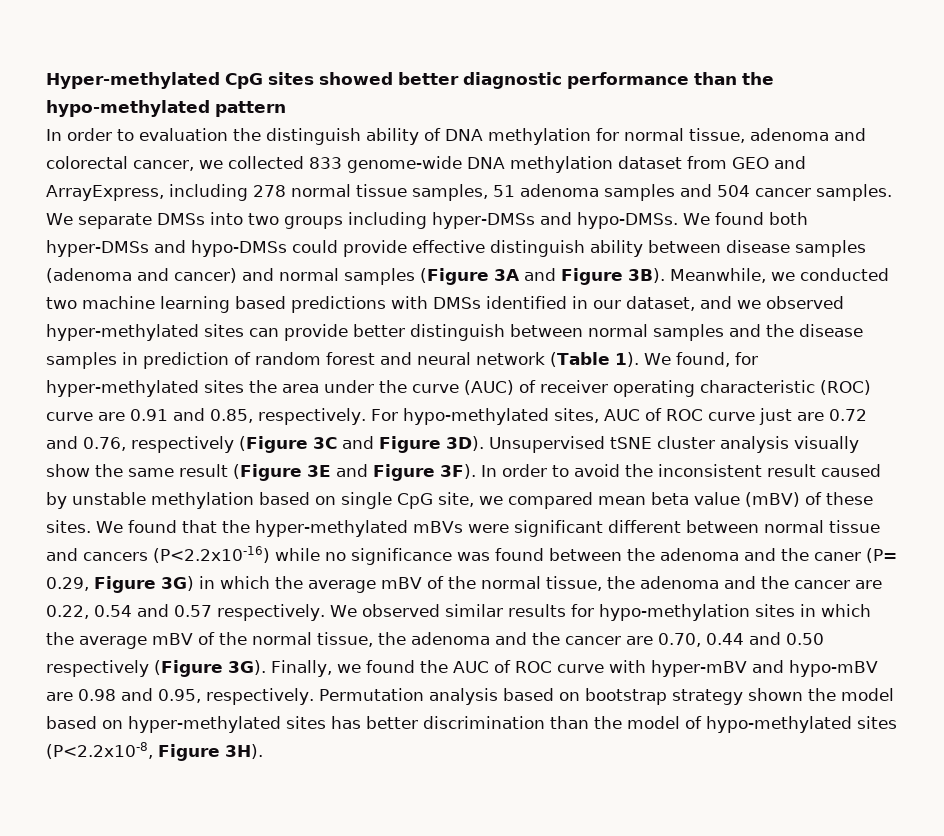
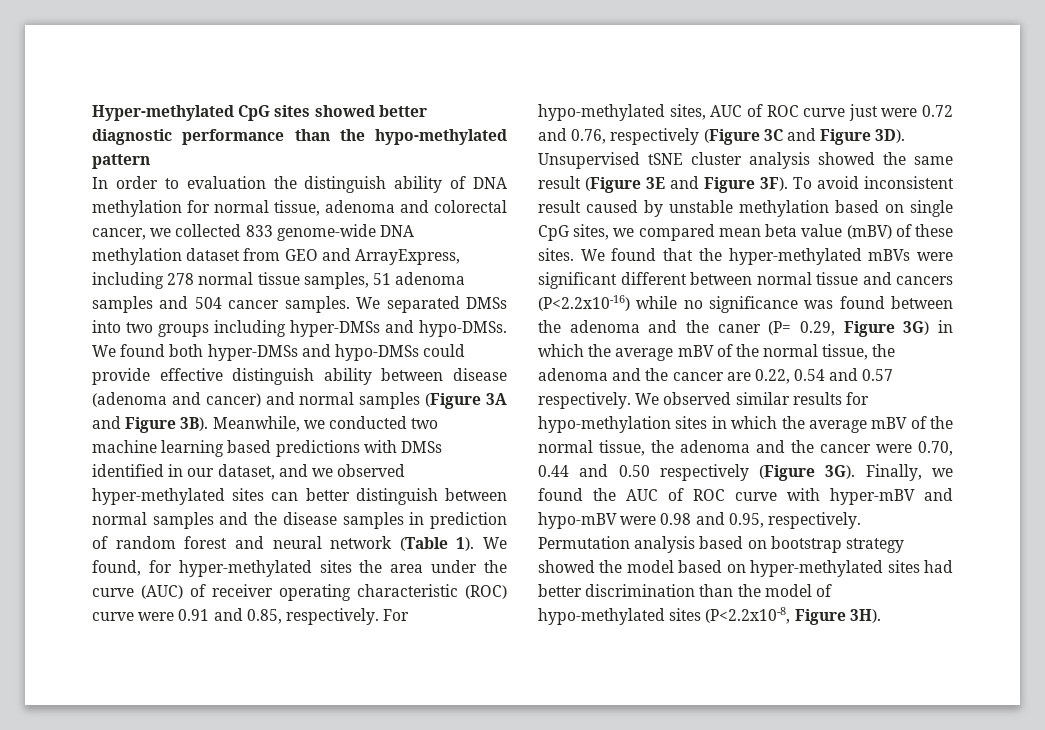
- We separate DMSs into two groups including hyper-DMSs and hypo-DMSs.
+ We separated DMSs into two groups including hyper-DMSs and hypo-DMSs.
- We found both hyper-DMSs and hypo-DMSs could provide effective distinguish ability between disease samples (adenoma and cancer) and normal samples (Figure 3A and Figure 3B).
+ We found both hyper-DMSs and hypo-DMSs could provide effective distinguish ability between disease (adenoma and cancer) and normal samples (Figure 3A and Figure 3B).
- Meanwhile, we conducted two machine learning based predictions with DMSs identified in our dataset, and we observed hyper-methylated sites can provide better distinguish between normal samples and the disease samples in prediction of random forest and neural network (Table 1).
+ Meanwhile, we conducted two machine learning based predictions with DMSs identified in our dataset, and we observed hyper-methylated sites can better distinguish between normal samples and the disease samples in prediction of random forest and neural network (Table 1).
- We found, for hyper-methylated sites the area under the curve (AUC) of receiver operating characteristic (ROC) curve are 0.91 and 0.85, respectively.
+ We found, for hyper-methylated sites the area under the curve (AUC) of receiver operating characteristic (ROC) curve were 0.91 and 0.85, respectively.
- For hypo-methylated sites, AUC of ROC curve just are 0.72 and 0.76, respectively (Figure 3C and Figure 3D).
+ For hypo-methylated sites, AUC of ROC curve just were 0.72 and 0.76, respectively (Figure 3C and Figure 3D).
- Unsupervised tSNE cluster analysis visually show the same result (Figure 3E and Figure 3F).
+ Unsupervised tSNE cluster analysis showed the same result (Figure 3E and Figure 3F).
- In order to avoid the inconsistent result caused by unstable methylation based on single CpG site, we compared mean beta value (mBV) of these sites.
+ To avoid inconsistent result caused by unstable methylation based on single CpG sites, we compared mean beta value (mBV) of these sites.
- We observed similar results for hypo-methylation sites in which the average mBV of the normal tissue, the adenoma and the cancer are 0.70, 0.44 and 0.50 respectively (Figure 3G).
+ We observed similar results for hypo-methylation sites in which the average mBV of the normal tissue, the adenoma and the cancer were 0.70, 0.44 and 0.50 respectively (Figure 3G).
- Finally, we found the AUC of ROC curve with hyper-mBV and hypo-mBV are 0.98 and 0.95, respectively.
+ Finally, we found the AUC of ROC curve with hyper-mBV and hypo-mBV were 0.98 and 0.95, respectively.
- Permutation analysis based on bootstrap strategy shown the model based on hyper-methylated sites has better discrimination than the model of hypo-methylated sites (P<2.2x10-8, Figure 3H).
+ Permutation analysis based on bootstrap strategy showed the model based on hyper-methylated sites had better discrimination than the model of hypo-methylated sites (P<2.2x10-8, Figure 3H).

